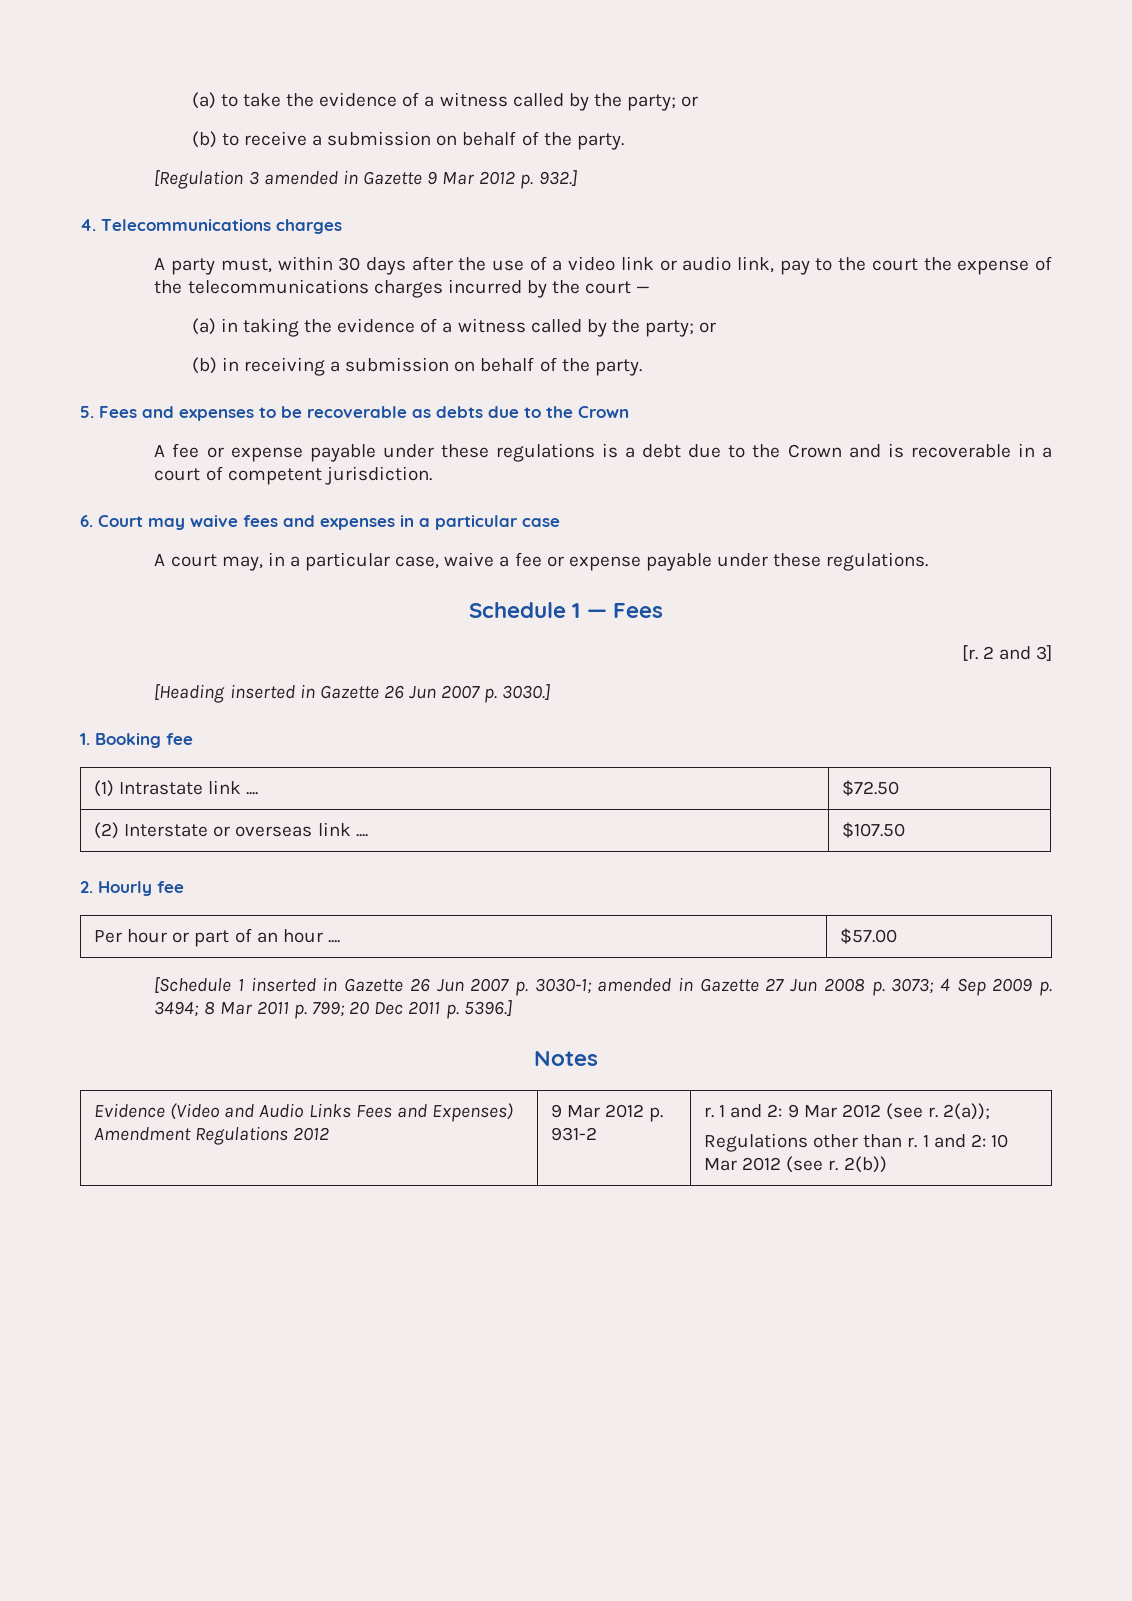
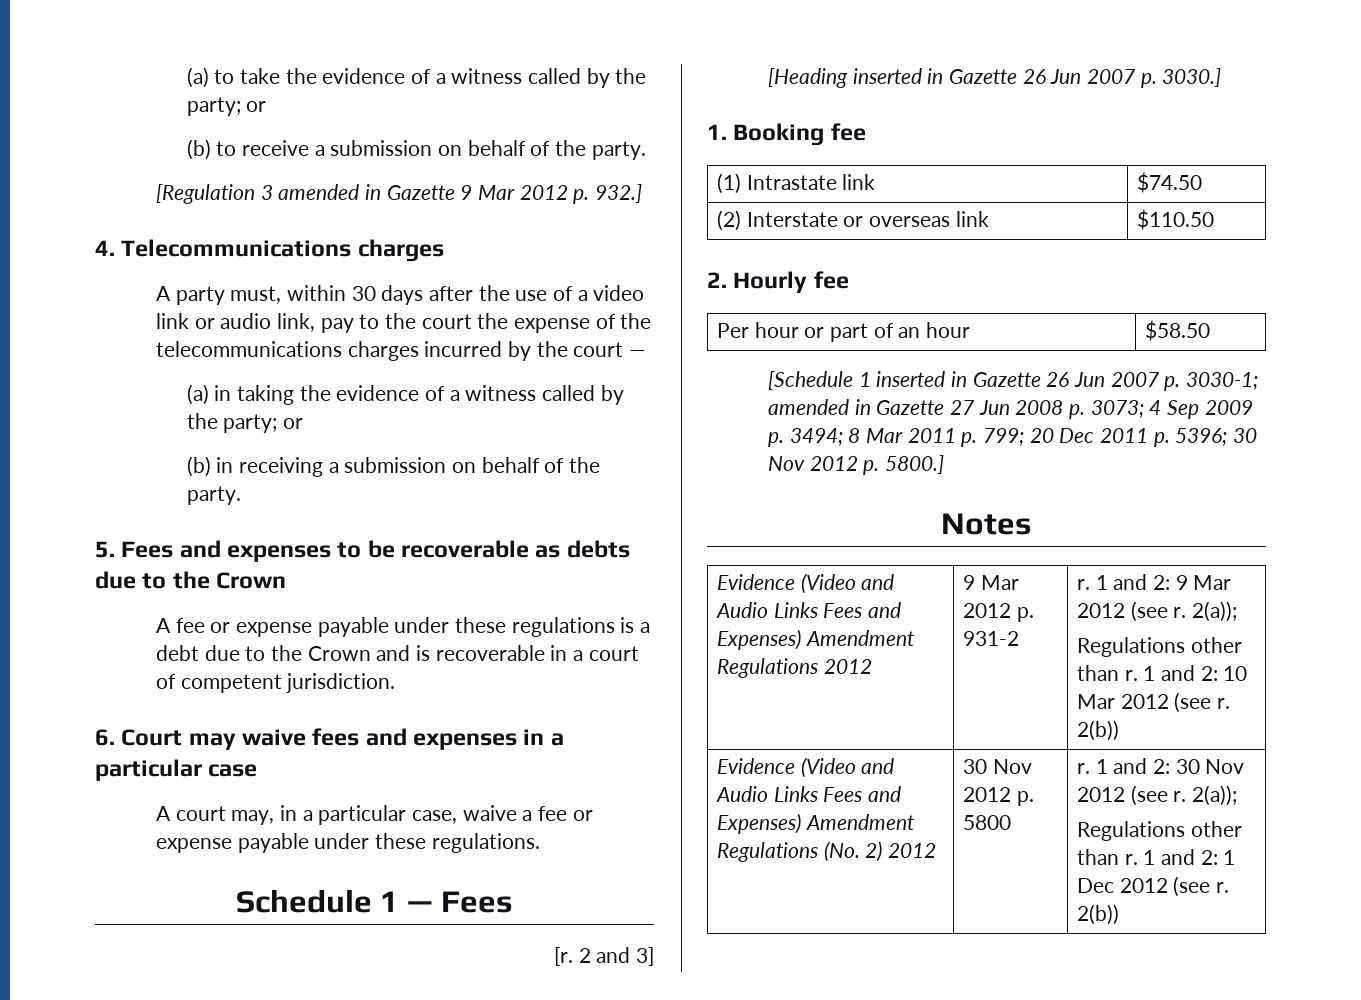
- (1) Intrastate link .... | $72.50
+ (1) Intrastate link | $74.50
- (2) Interstate or overseas link .... | $107.50
+ (2) Interstate or overseas link | $110.50
- Per hour or part of an hour .... | $57.00
+ Per hour or part of an hour | $58.50
- [Schedule 1 inserted in Gazette 26 Jun 2007 p. 3030-1; amended in Gazette 27 Jun 2008 p. 3073; 4 Sep 2009 p. 3494; 8 Mar 2011 p. 799; 20 Dec 2011 p. 5396.]
+ [Schedule 1 inserted in Gazette 26 Jun 2007 p. 3030-1; amended in Gazette 27 Jun 2008 p. 3073; 4 Sep 2009 p. 3494; 8 Mar 2011 p. 799; 20 Dec 2011 p. 5396; 30 Nov 2012 p. 5800.]
+ Evidence (Video and Audio Links Fees and Expenses) Amendment Regulations (No. 2) 2012 | 30 Nov 2012 p. 5800 | r. 1 and 2: 30 Nov 2012 (see r. 2(a));
+ Regulations other than r. 1 and 2: 1 Dec 2012 (see r. 2(b))

